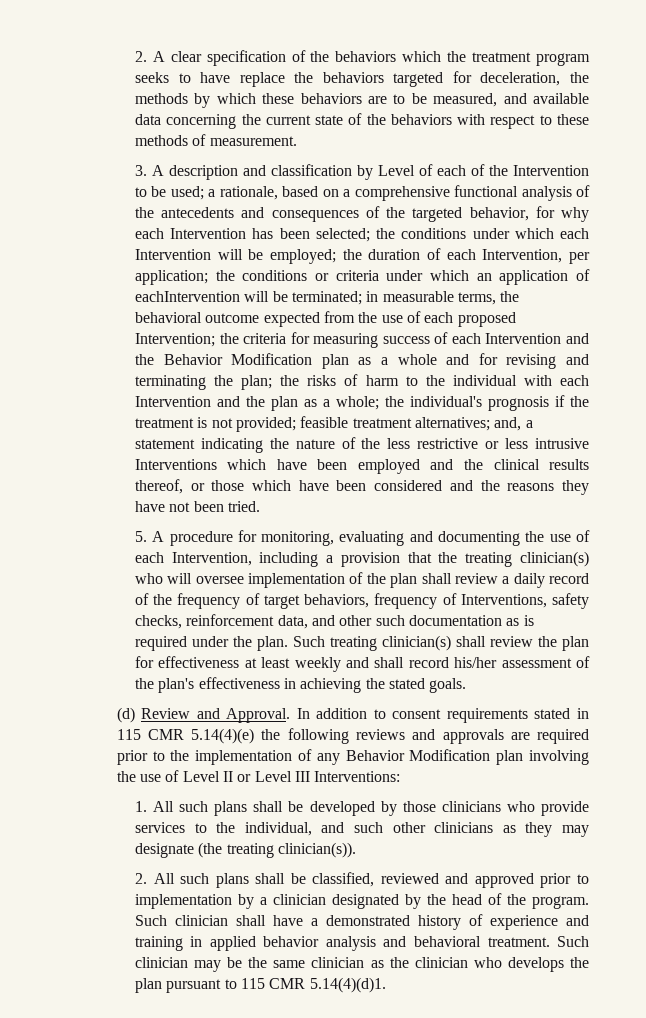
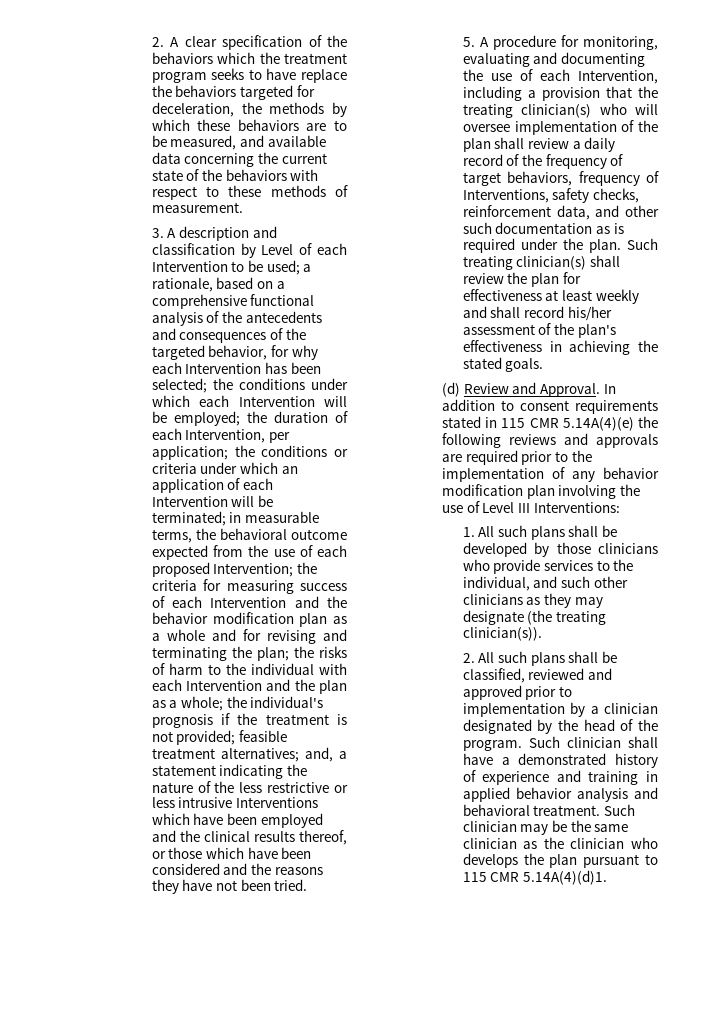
- 3. A description and classification by Level of each of the Intervention to be used;
+ 3. A description and classification by Level of each Intervention to be used;
- the conditions or criteria under which an application of eachIntervention will be terminated;
+ the conditions or criteria under which an application of each Intervention will be terminated;
- the criteria for measuring success of each Intervention and the Behavior Modification plan as a whole and for revising and terminating the plan;
+ the criteria for measuring success of each Intervention and the behavior modification plan as a whole and for revising and terminating the plan;
- In addition to consent requirements stated in 115 CMR 5.14(4)(e) the following reviews and approvals are required prior to the implementation of any Behavior Modification plan involving the use of Level II or Level III Interventions:
+ In addition to consent requirements stated in 115 CMR 5.14A(4)(e) the following reviews and approvals are required prior to the implementation of any behavior modification plan involving the use of Level III Interventions:
- Such clinician may be the same clinician as the clinician who develops the plan pursuant to 115 CMR 5.14(4)(d)1.
+ Such clinician may be the same clinician as the clinician who develops the plan pursuant to 115 CMR 5.14A(4)(d)1.

